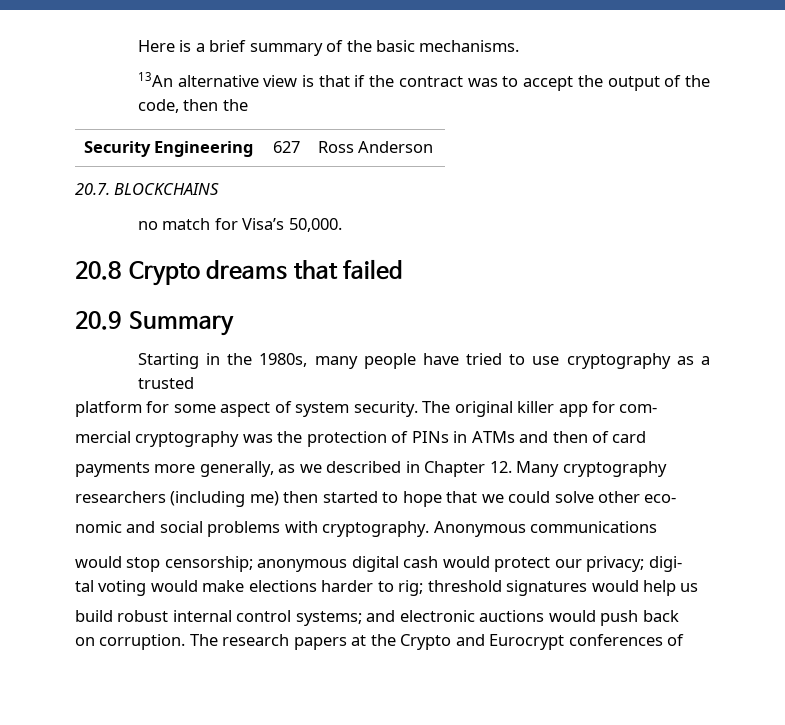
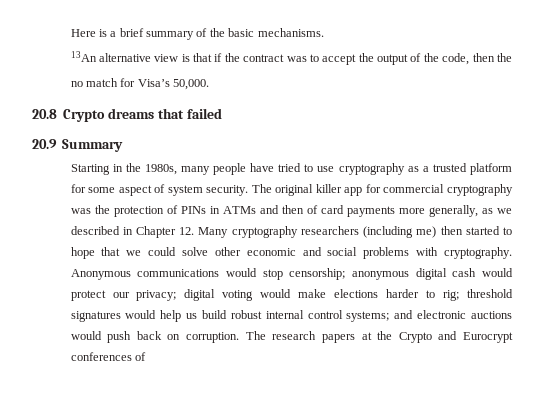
- Security Engineering | 627 | Ross Anderson
- 20.7. BLOCKCHAINS
- Starting in the 1980s, many people have tried to use cryptography as a trusted
- platform for some aspect of system security.
+ Starting in the 1980s, many people have tried to use cryptography as a trusted platform for some aspect of system security.
- The original killer app for com-
- mercial cryptography was the protection of PINs in ATMs and then of card
- payments more generally, as we described in Chapter 12. Many cryptography
- researchers (including me) then started to hope that we could solve other eco-
- nomic and social problems with cryptography.
+ The original killer app for commercial cryptography was the protection of PINs in ATMs and then of card payments more generally, as we described in Chapter 12. Many cryptography researchers (including me) then started to hope that we could solve other economic and social problems with cryptography.
- Anonymous communications
- would stop censorship; anonymous digital cash would protect our privacy; digi-
- tal voting would make elections harder to rig; threshold signatures would help us
- build robust internal control systems; and electronic auctions would push back
- on corruption.
+ Anonymous communications would stop censorship; anonymous digital cash would protect our privacy; digital voting would make elections harder to rig; threshold signatures would help us build robust internal control systems; and electronic auctions would push back on corruption.

